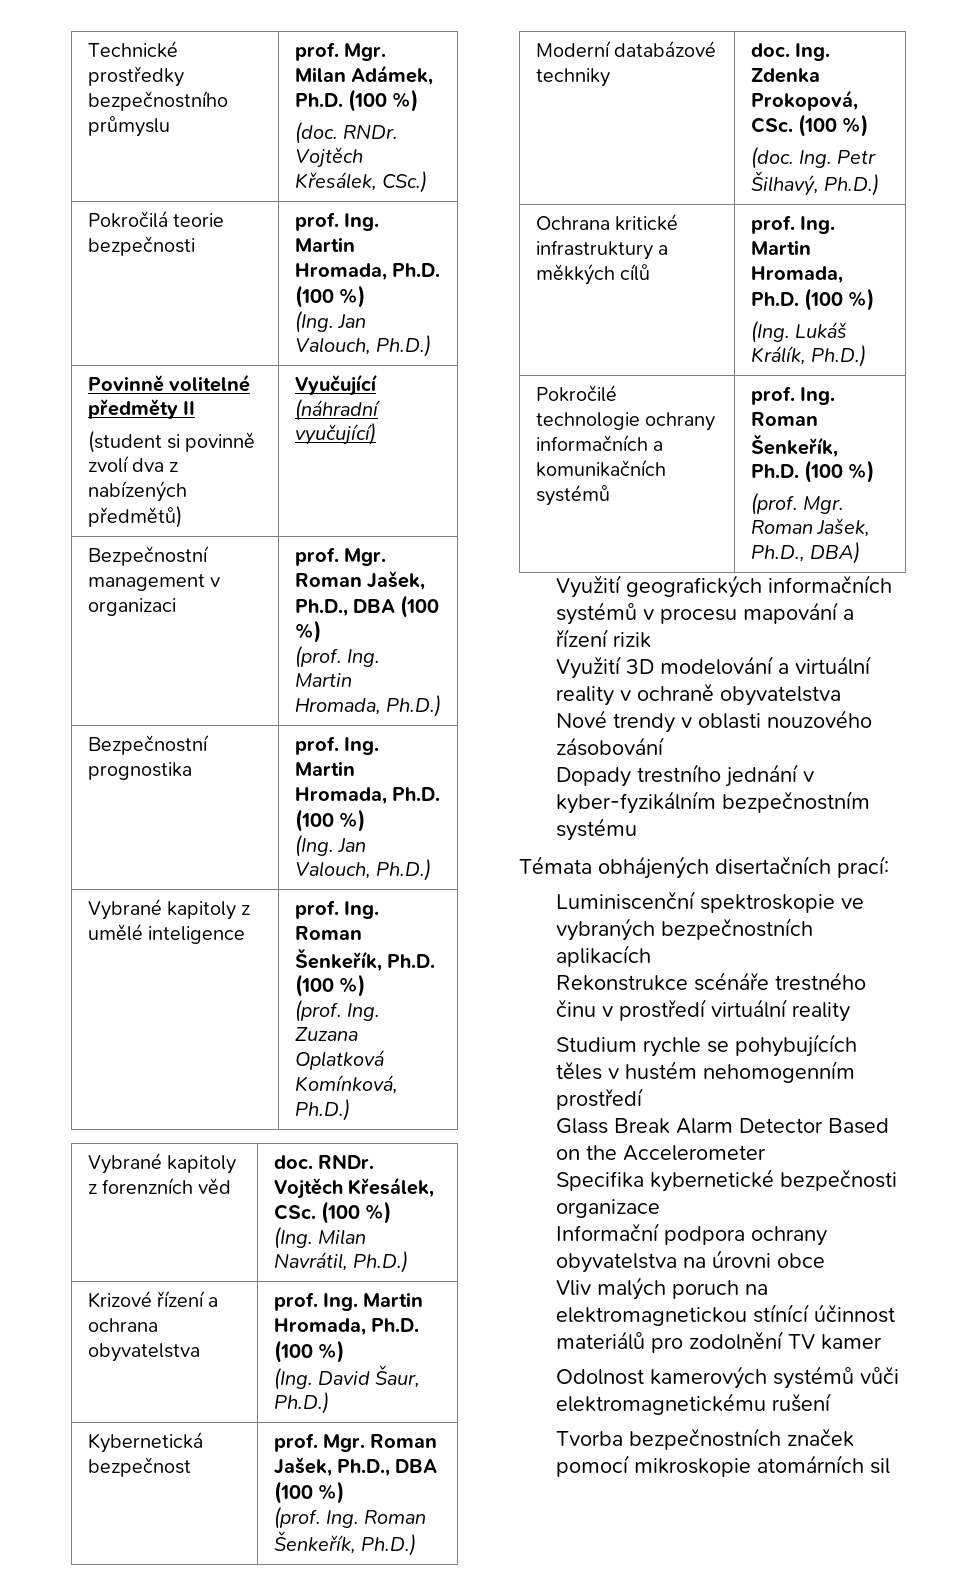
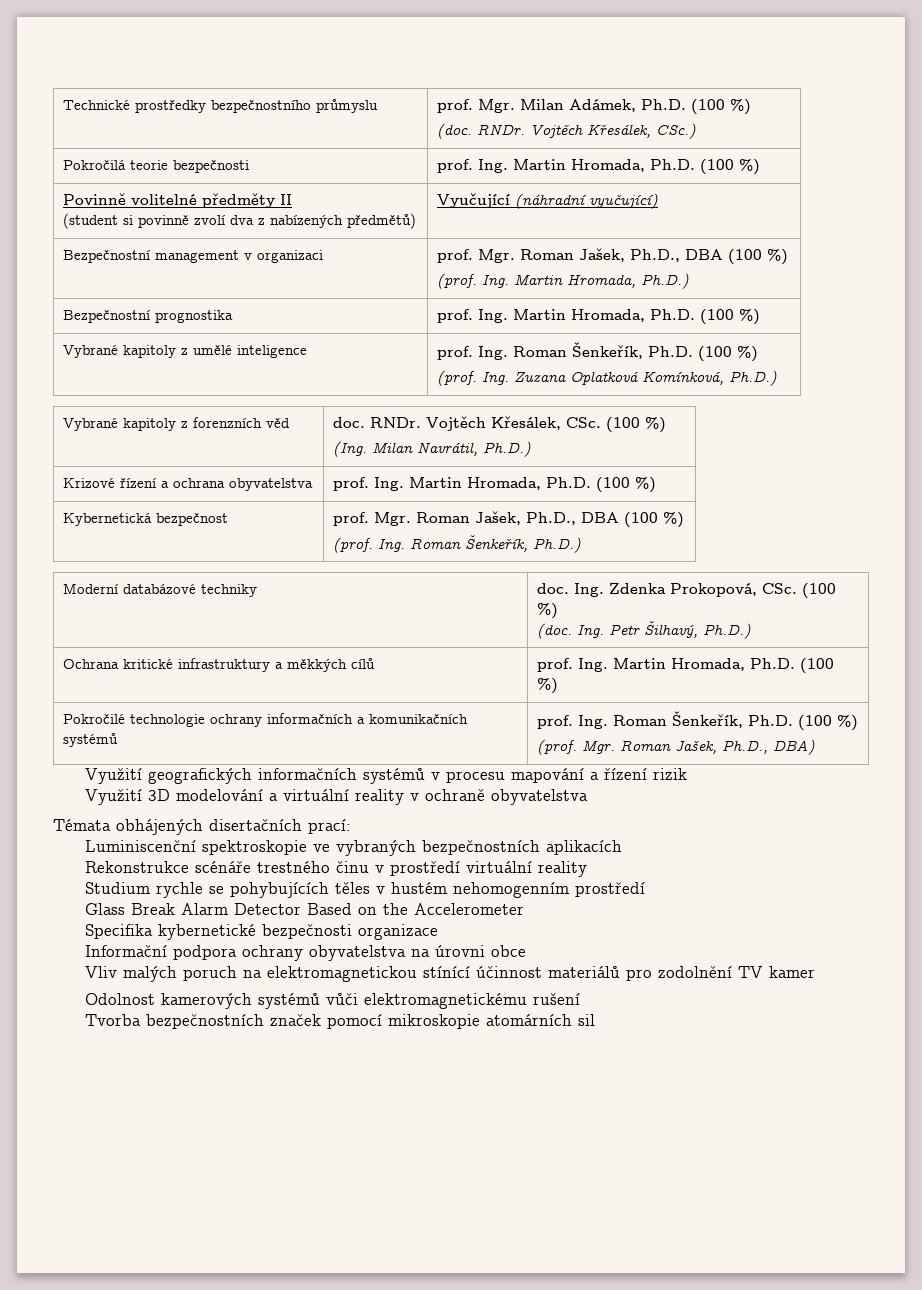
  Pokročilá teorie bezpečnosti | prof. Ing. Martin Hromada, Ph.D. (100 %)
- (Ing. Jan Valouch, Ph.D.)
  Bezpečnostní prognostika | prof. Ing. Martin Hromada, Ph.D. (100 %)
- (Ing. Jan Valouch, Ph.D.)
  Krizové řízení a ochrana obyvatelstva | prof. Ing. Martin Hromada, Ph.D. (100 %)
- (Ing. David Šaur, Ph.D.)
  Ochrana kritické infrastruktury a měkkých cílů | prof. Ing. Martin Hromada, Ph.D. (100 %)
- (Ing. Lukáš Králík, Ph.D.)
- Nové trendy v oblasti nouzového zásobování
- Dopady trestního jednání v kyber-fyzikálním bezpečnostním systému

